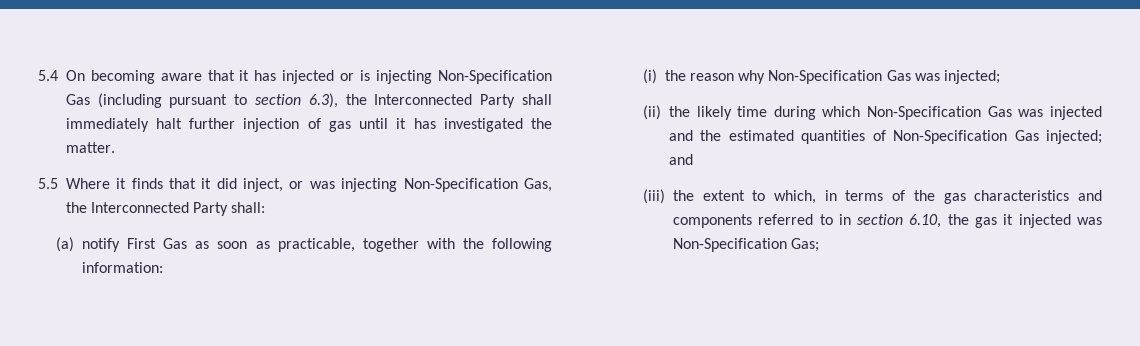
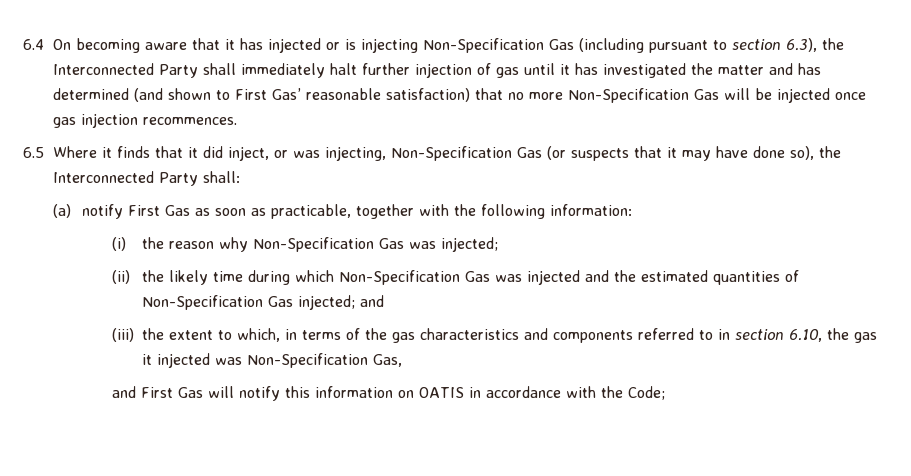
- 5.4 On becoming aware that it has injected or is injecting Non-Specification Gas (including pursuant to section 6.3), the Interconnected Party shall immediately halt further injection of gas until it has investigated the matter.
- 5.5 Where it finds that it did inject, or was injecting Non-Specification Gas, the Interconnected Party shall:
+ 6.4 On becoming aware that it has injected or is injecting Non-Specification Gas (including pursuant to section 6.3), the Interconnected Party shall immediately halt further injection of gas until it has investigated the matter and has determined (and shown to First Gas’ reasonable satisfaction) that no more Non-Specification Gas will be injected once gas injection recommences.
+ 6.5 Where it finds that it did inject, or was injecting, Non-Specification Gas (or suspects that it may have done so), the Interconnected Party shall:
- (iii) the extent to which, in terms of the gas characteristics and components referred to in section 6.10, the gas it injected was Non-Specification Gas;
+ (iii) the extent to which, in terms of the gas characteristics and components referred to in section 6.10, the gas it injected was Non-Specification Gas,
+ and First Gas will notify this information on OATIS in accordance with the Code;

